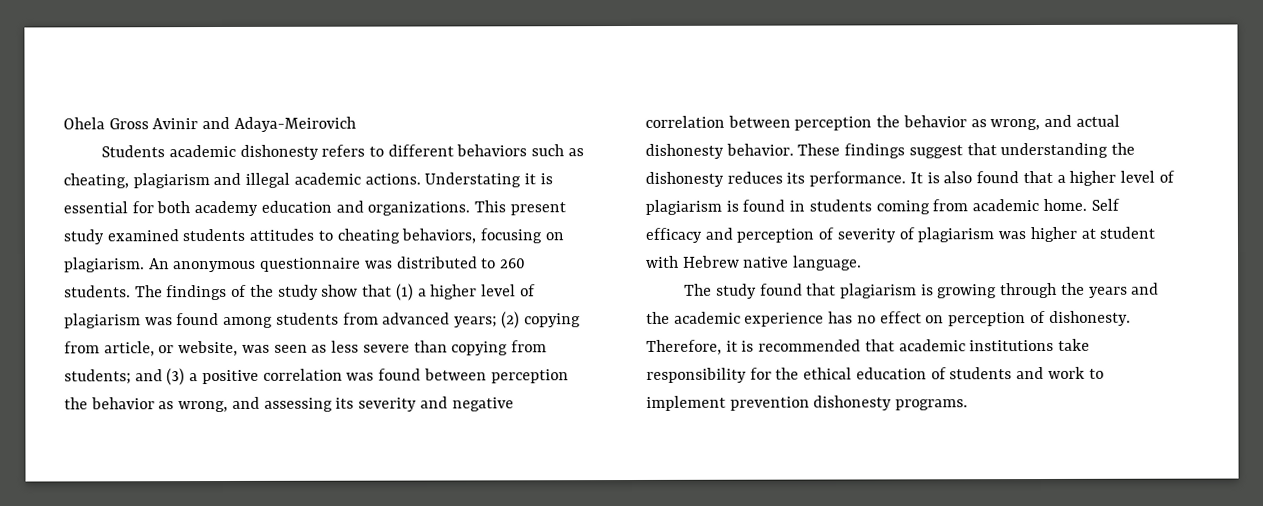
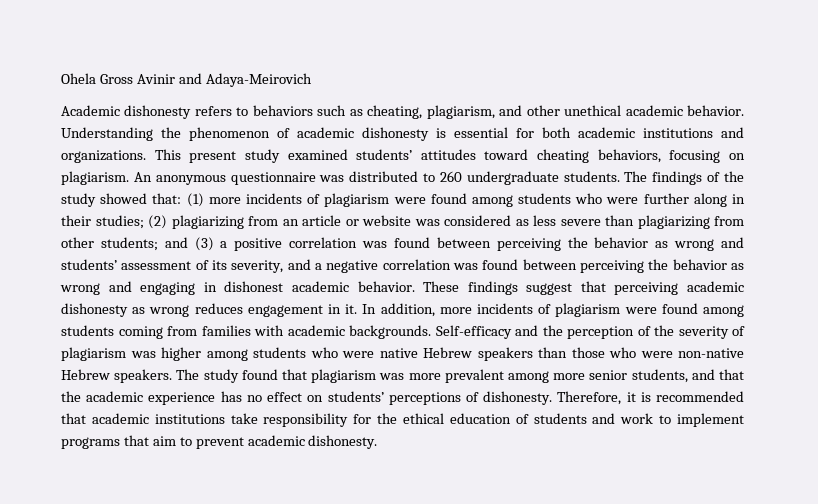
- Students academic dishonesty refers to different behaviors such as cheating, plagiarism and illegal academic actions. Understating it is essential for both academy education and organizations.
+ Academic dishonesty refers to behaviors such as cheating, plagiarism, and other unethical academic behavior. Understanding the phenomenon of academic dishonesty is essential for both academic institutions and organizations.
- This present study examined students attitudes to cheating behaviors, focusing on plagiarism.
+ This present study examined students’ attitudes toward cheating behaviors, focusing on plagiarism.
- An anonymous questionnaire was distributed to 260 students.
+ An anonymous questionnaire was distributed to 260 undergraduate students.
- The findings of the study show that (1) a higher level of plagiarism was found among students from advanced years; (2) copying from article, or website, was seen as less severe than copying from students; and (3) a positive correlation was found between perception the behavior as wrong, and assessing its severity and negative correlation between perception the behavior as wrong, and actual dishonesty behavior.
+ The findings of the study showed that: (1) more incidents of plagiarism were found among students who were further along in their studies; (2) plagiarizing from an article or website was considered as less severe than plagiarizing from other students; and (3) a positive correlation was found between perceiving the behavior as wrong and students’ assessment of its severity, and a negative correlation was found between perceiving the behavior as wrong and engaging in dishonest academic behavior.
- These findings suggest that understanding the dishonesty reduces its performance. It is also found that a higher level of plagiarism is found in students coming from academic home. Self efficacy and perception of severity of plagiarism was higher at student with Hebrew native language.
- The study found that plagiarism is growing through the years and the academic experience has no effect on perception of dishonesty.
+ These findings suggest that perceiving academic dishonesty as wrong reduces engagement in it. In addition, more incidents of plagiarism were found among students coming from families with academic backgrounds. Self-efficacy and the perception of the severity of plagiarism was higher among students who were native Hebrew speakers than those who were non-native Hebrew speakers. The study found that plagiarism was more prevalent among more senior students, and that the academic experience has no effect on students’ perceptions of dishonesty.
- Therefore, it is recommended that academic institutions take responsibility for the ethical education of students and work to implement prevention dishonesty programs.
+ Therefore, it is recommended that academic institutions take responsibility for the ethical education of students and work to implement programs that aim to prevent academic dishonesty.

